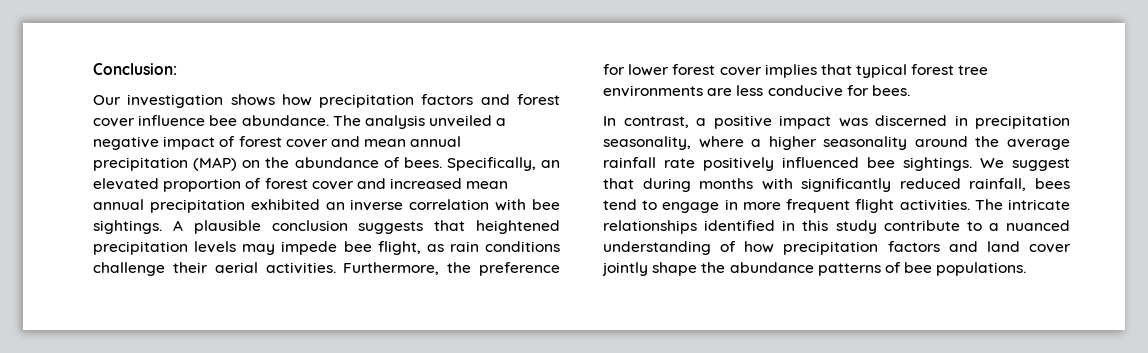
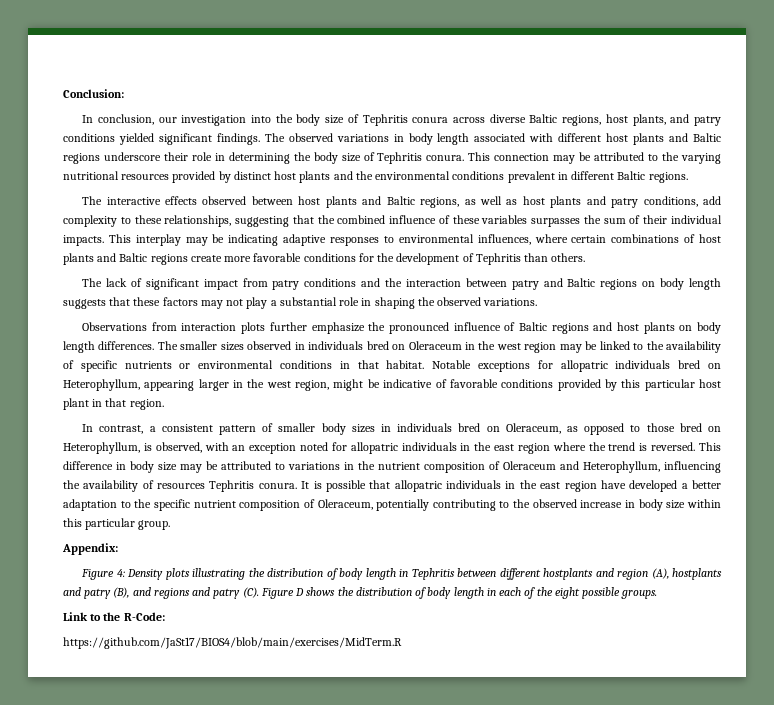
- Our investigation shows how precipitation factors and forest cover influence bee abundance. The analysis unveiled a negative impact of forest cover and mean annual precipitation (MAP) on the abundance of bees. Specifically, an elevated proportion of forest cover and increased mean annual precipitation exhibited an inverse correlation with bee sightings. A plausible conclusion suggests that heightened precipitation levels may impede bee flight, as rain conditions challenge their aerial activities. Furthermore, the preference for lower forest cover implies that typical forest tree environments are less conducive for bees.
- In contrast, a positive impact was discerned in precipitation seasonality, where a higher seasonality around the average rainfall rate positively influenced bee sightings. We suggest that during months with significantly reduced rainfall, bees tend to engage in more frequent flight activities. The intricate relationships identified in this study contribute to a nuanced understanding of how precipitation factors and land cover jointly shape the abundance patterns of bee populations.
+ In conclusion, our investigation into the body size of Tephritis conura across diverse Baltic regions, host plants, and patry conditions yielded significant findings. The observed variations in body length associated with different host plants and Baltic regions underscore their role in determining the body size of Tephritis conura. This connection may be attributed to the varying nutritional resources provided by distinct host plants and the environmental conditions prevalent in different Baltic regions.
+ The interactive effects observed between host plants and Baltic regions, as well as host plants and patry conditions, add complexity to these relationships, suggesting that the combined influence of these variables surpasses the sum of their individual impacts. This interplay may be indicating adaptive responses to environmental influences, where certain combinations of host plants and Baltic regions create more favorable conditions for the development of Tephritis than others.
+ The lack of significant impact from patry conditions and the interaction between patry and Baltic regions on body length suggests that these factors may not play a substantial role in shaping the observed variations.
+ Observations from interaction plots further emphasize the pronounced influence of Baltic regions and host plants on body length differences. The smaller sizes observed in individuals bred on Oleraceum in the west region may be linked to the availability of specific nutrients or environmental conditions in that habitat. Notable exceptions for allopatric individuals bred on Heterophyllum, appearing larger in the west region, might be indicative of favorable conditions provided by this particular host plant in that region.
+ In contrast, a consistent pattern of smaller body sizes in individuals bred on Oleraceum, as opposed to those bred on Heterophyllum, is observed, with an exception noted for allopatric individuals in the east region where the trend is reversed. This difference in body size may be attributed to variations in the nutrient composition of Oleraceum and Heterophyllum, influencing the availability of resources Tephritis conura. It is possible that allopatric individuals in the east region have developed a better adaptation to the specific nutrient composition of Oleraceum, potentially contributing to the observed increase in body size within this particular group.
+ Appendix:
+ Figure 4: Density plots illustrating the distribution of body length in Tephritis between different hostplants and region (A), hostplants and patry (B), and regions and patry (C). Figure D shows the distribution of body length in each of the eight possible groups.
+ Link to the R-Code:
+ https://github.com/JaSt17/BIOS4/blob/main/exercises/MidTerm.R

